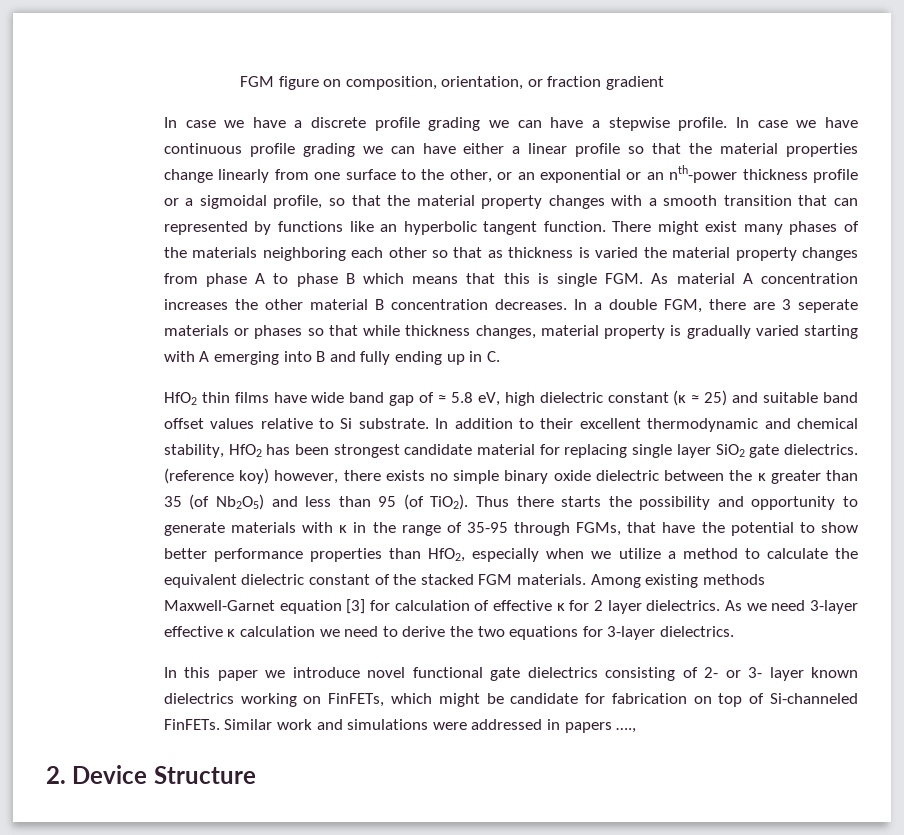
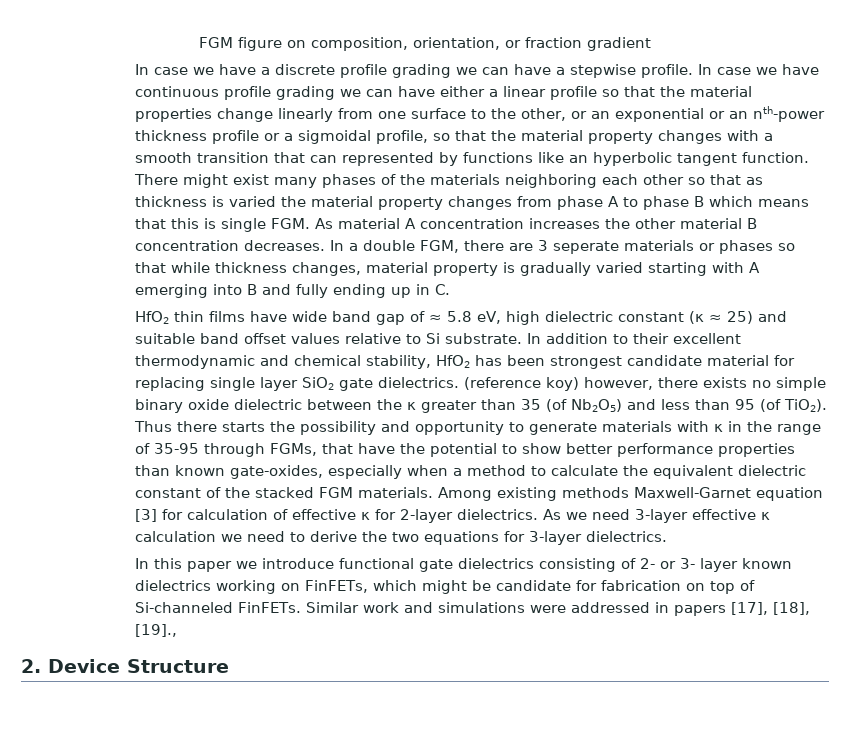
- Thus there starts the possibility and opportunity to generate materials with κ in the range of 35-95 through FGMs, that have the potential to show better performance properties than HfO2, especially when we utilize a method to calculate the equivalent dielectric constant of the stacked FGM materials.
+ Thus there starts the possibility and opportunity to generate materials with κ in the range of 35-95 through FGMs, that have the potential to show better performance properties than known gate-oxides, especially when a method to calculate the equivalent dielectric constant of the stacked FGM materials.
- Among existing methods Maxwell-Garnet equation [3] for calculation of effective κ for 2 layer dielectrics.
+ Among existing methods Maxwell-Garnet equation [3] for calculation of effective κ for 2-layer dielectrics.
- In this paper we introduce novel functional gate dielectrics consisting of 2- or 3- layer known dielectrics working on FinFETs, which might be candidate for fabrication on top of Si-channeled FinFETs.
+ In this paper we introduce functional gate dielectrics consisting of 2- or 3- layer known dielectrics working on FinFETs, which might be candidate for fabrication on top of Si-channeled FinFETs.
- Similar work and simulations were addressed in papers ….,
+ Similar work and simulations were addressed in papers [17], [18], [19].,

